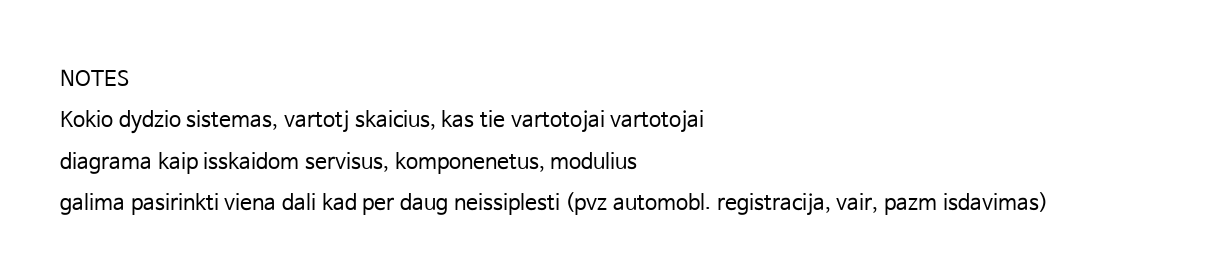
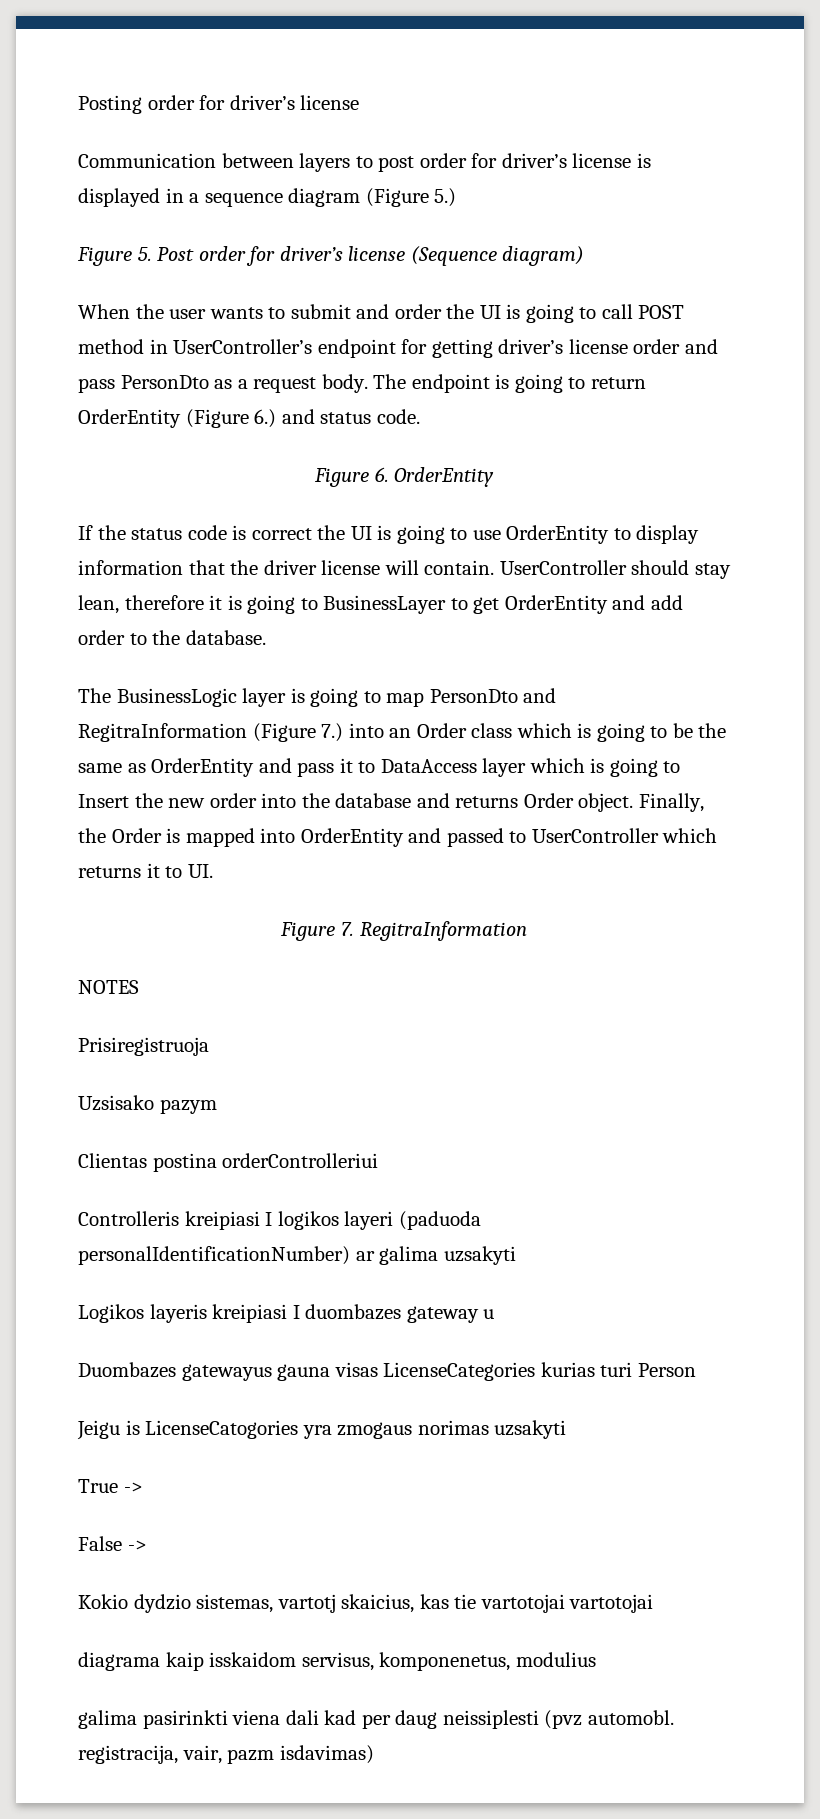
+ Posting order for driver’s license
+ Communication between layers to post order for driver’s license is displayed in a sequence diagram (Figure 5.)
+ Figure 5. Post order for driver’s license (Sequence diagram)
+ When the user wants to submit and order the UI is going to call POST method in UserController’s endpoint for getting driver’s license order and pass PersonDto as a request body. The endpoint is going to return OrderEntity (Figure 6.) and status code.
+ Figure 6. OrderEntity
+ If the status code is correct the UI is going to use OrderEntity to display information that the driver license will contain. UserController should stay lean, therefore it is going to BusinessLayer to get OrderEntity and add order to the database.
+ The BusinessLogic layer is going to map PersonDto and RegitraInformation (Figure 7.) into an Order class which is going to be the same as OrderEntity and pass it to DataAccess layer which is going to Insert the new order into the database and returns Order object. Finally, the Order is mapped into OrderEntity and passed to UserController which returns it to UI.
+ Figure 7. RegitraInformation
  NOTES
+ Prisiregistruoja
+ Uzsisako pazym
+ Clientas postina orderControlleriui
+ Controlleris kreipiasi I logikos layeri (paduoda personalIdentificationNumber) ar galima uzsakyti
+ Logikos layeris kreipiasi I duombazes gateway u
+ Duombazes gatewayus gauna visas LicenseCategories kurias turi Person
+ Jeigu is LicenseCatogories yra zmogaus norimas uzsakyti
+ True ->
+ False ->

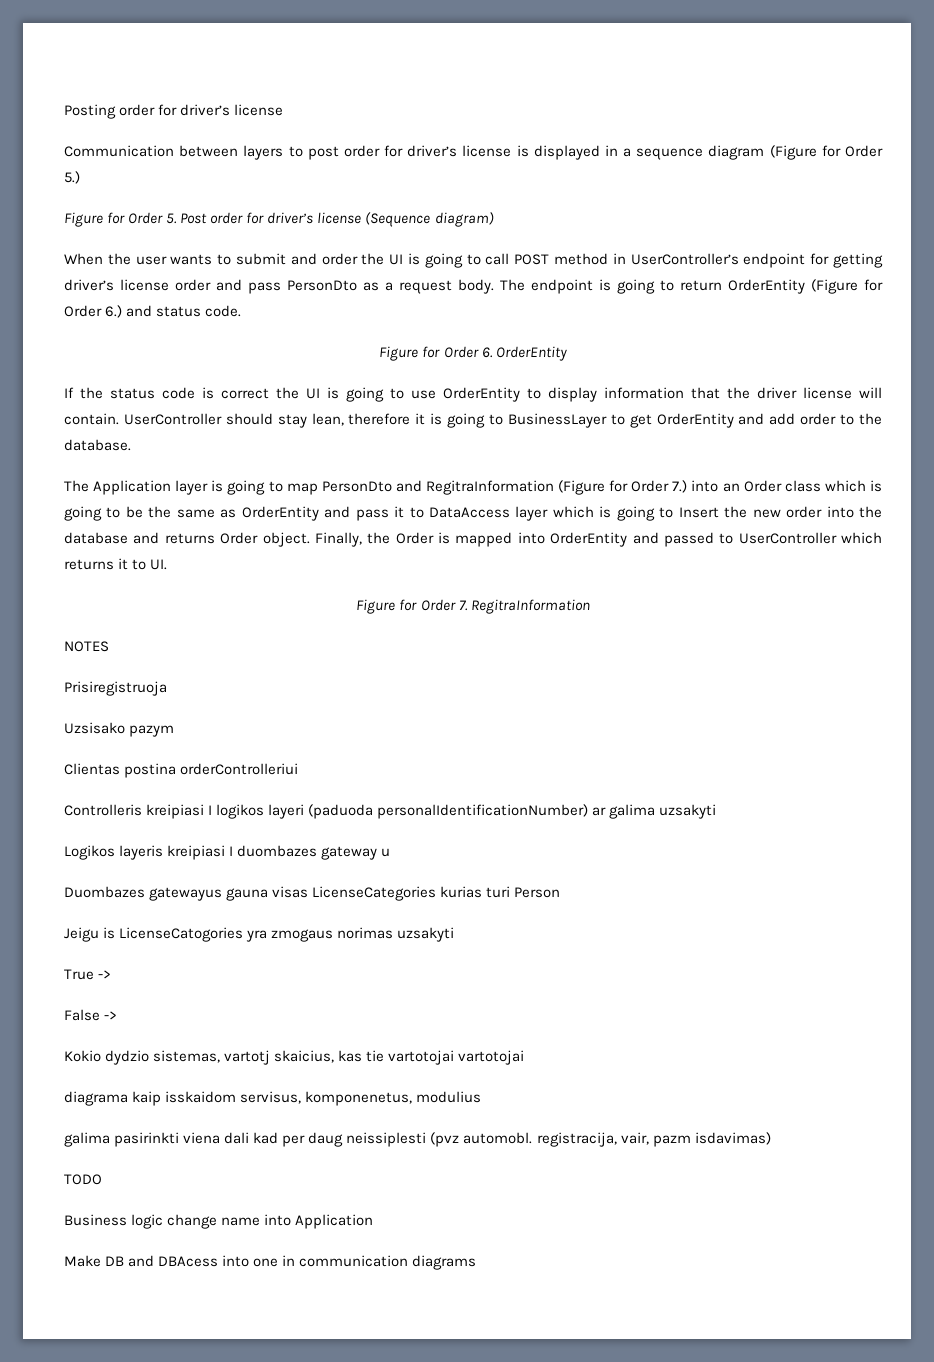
- Communication between layers to post order for driver’s license is displayed in a sequence diagram (Figure 5.)
+ Communication between layers to post order for driver’s license is displayed in a sequence diagram (Figure for Order 5.)
- Figure 5. Post order for driver’s license (Sequence diagram)
+ Figure for Order 5. Post order for driver’s license (Sequence diagram)
- The endpoint is going to return OrderEntity (Figure 6.) and status code.
+ The endpoint is going to return OrderEntity (Figure for Order 6.) and status code.
- Figure 6. OrderEntity
+ Figure for Order 6. OrderEntity
- The BusinessLogic layer is going to map PersonDto and RegitraInformation (Figure 7.) into an Order class which is going to be the same as OrderEntity and pass it to DataAccess layer which is going to Insert the new order into the database and returns Order object.
+ The Application layer is going to map PersonDto and RegitraInformation (Figure for Order 7.) into an Order class which is going to be the same as OrderEntity and pass it to DataAccess layer which is going to Insert the new order into the database and returns Order object.
- Figure 7. RegitraInformation
+ Figure for Order 7. RegitraInformation
+ TODO
+ Business logic change name into Application
+ Make DB and DBAcess into one in communication diagrams

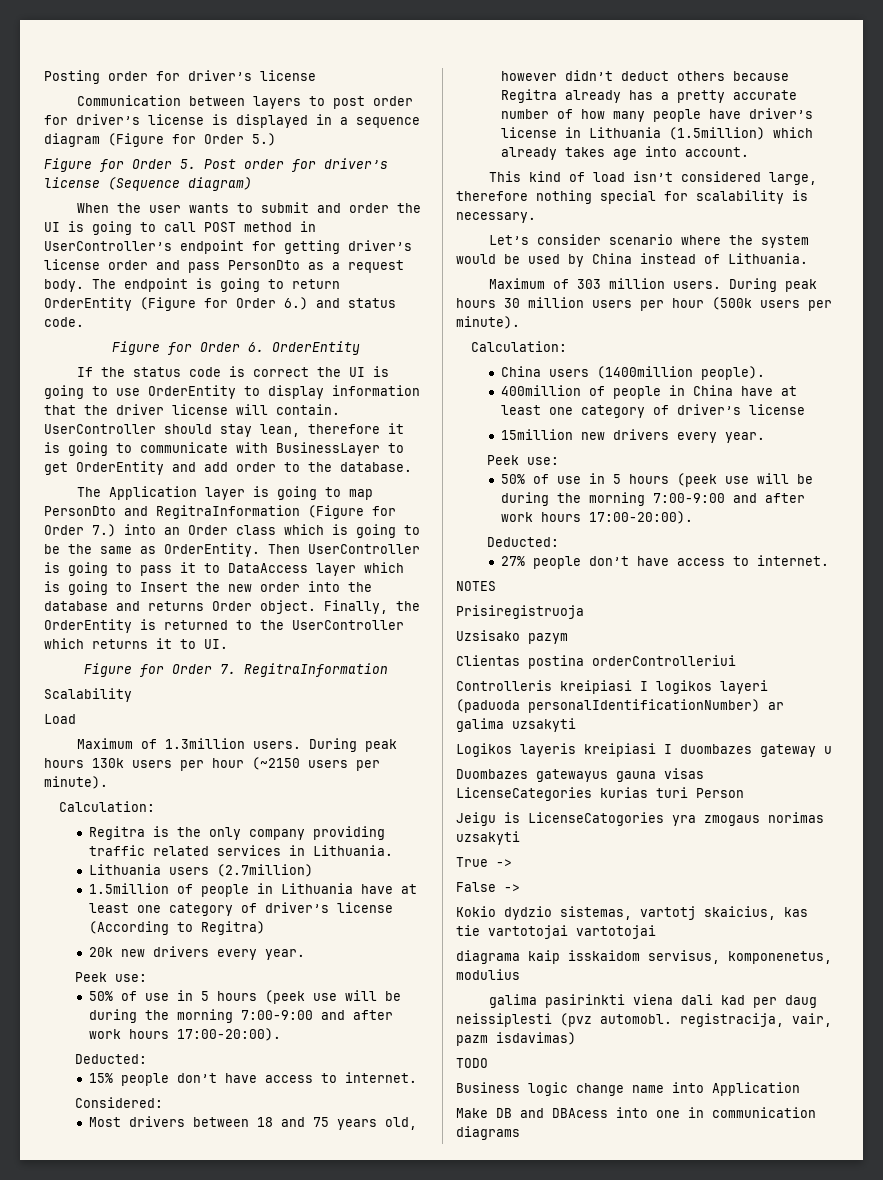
- UserController should stay lean, therefore it is going to BusinessLayer to get OrderEntity and add order to the database.
+ UserController should stay lean, therefore it is going to communicate with BusinessLayer to get OrderEntity and add order to the database.
- The Application layer is going to map PersonDto and RegitraInformation (Figure for Order 7.) into an Order class which is going to be the same as OrderEntity and pass it to DataAccess layer which is going to Insert the new order into the database and returns Order object.
+ The Application layer is going to map PersonDto and RegitraInformation (Figure for Order 7.) into an Order class which is going to be the same as OrderEntity. Then UserController is going to pass it to DataAccess layer which is going to Insert the new order into the database and returns Order object.
- Finally, the Order is mapped into OrderEntity and passed to UserController which returns it to UI.
+ Finally, the OrderEntity is returned to the UserController which returns it to UI.
+ Scalability
+ Load
+ Maximum of 1.3million users. During peak hours 130k users per hour (~2150 users per minute).
+ Calculation:
+ Regitra is the only company providing traffic related services in Lithuania.
+ Lithuania users (2.7million)
+ 1.5million of people in Lithuania have at least one category of driver’s license (According to Regitra)
+ 20k new drivers every year.
+ Peek use:
+ 50% of use in 5 hours (peek use will be during the morning 7:00-9:00 and after work hours 17:00-20:00).
+ Deducted:
+ 15% people don’t have access to internet.
+ Considered:
+ Most drivers between 18 and 75 years old, however didn’t deduct others because Regitra already has a pretty accurate number of how many people have driver’s license in Lithuania (1.5million) which already takes age into account.
+ This kind of load isn’t considered large, therefore nothing special for scalability is necessary.
+ Let’s consider scenario where the system would be used by China instead of Lithuania.
+ Maximum of 303 million users. During peak hours 30 million users per hour (500k users per minute).
+ Calculation:
+ China users (1400million people).
+ 400million of people in China have at least one category of driver’s license
+ 15million new drivers every year.
+ Peek use:
+ 50% of use in 5 hours (peek use will be during the morning 7:00-9:00 and after work hours 17:00-20:00).
+ Deducted:
+ 27% people don’t have access to internet.

